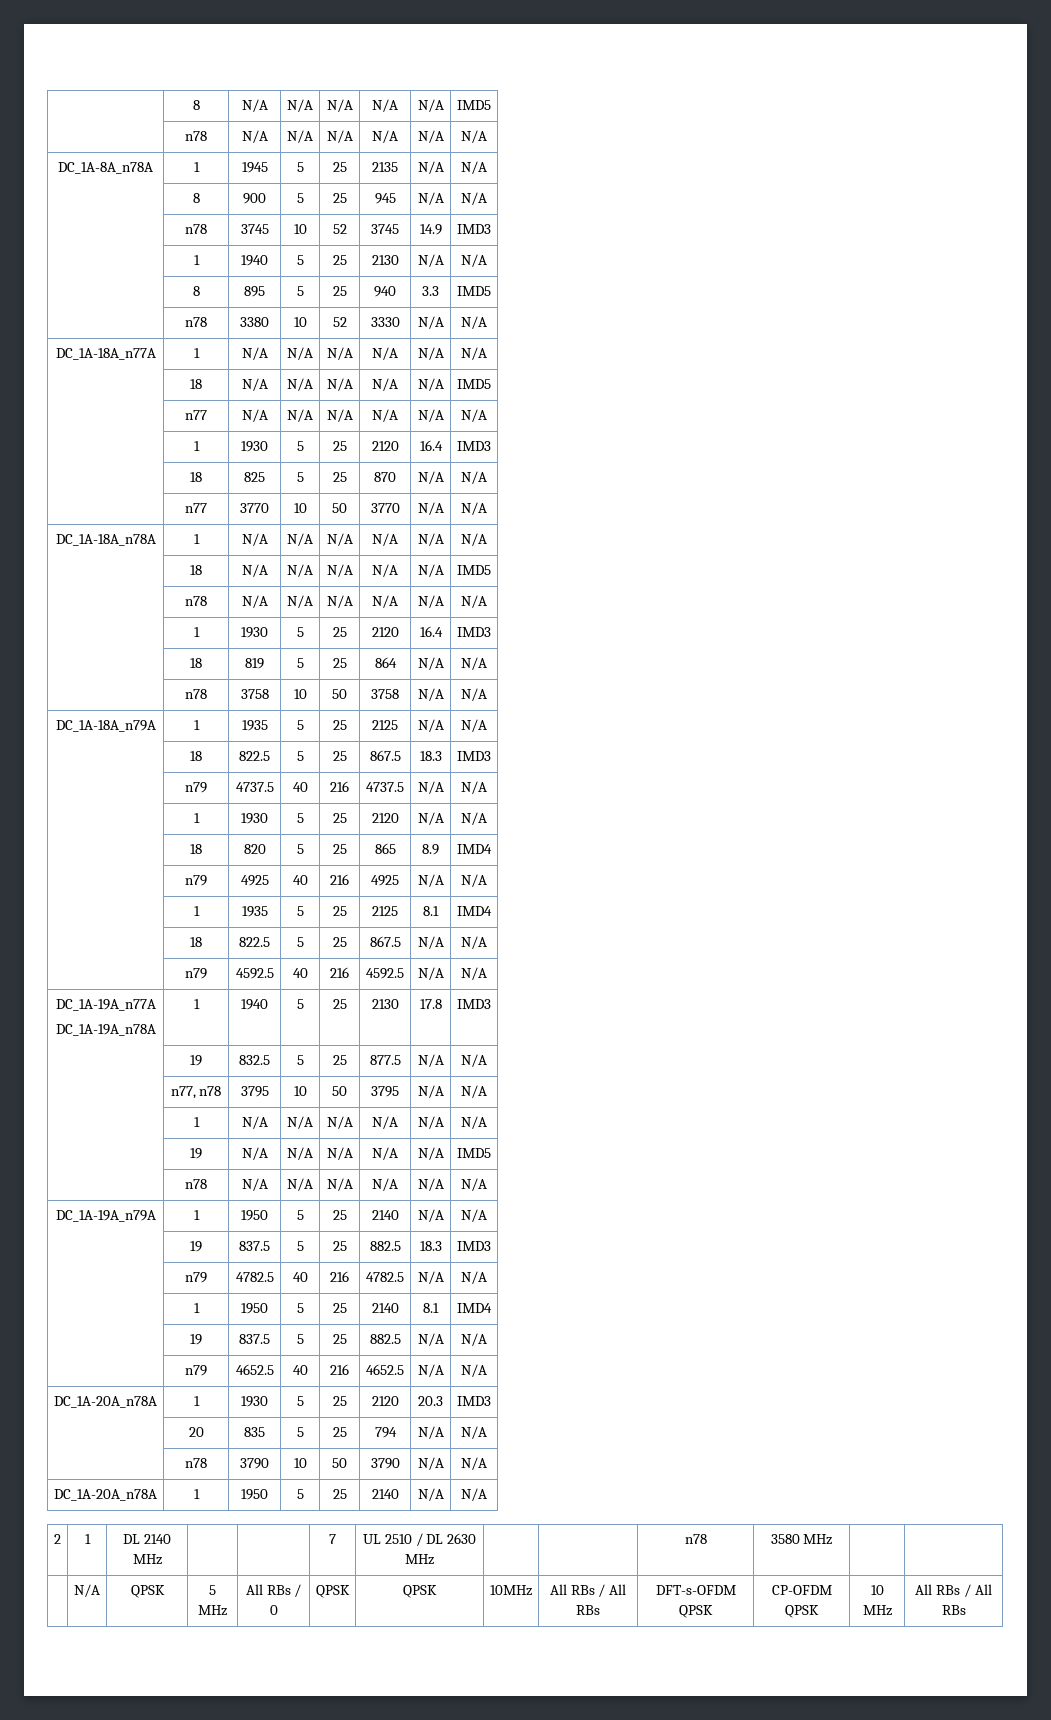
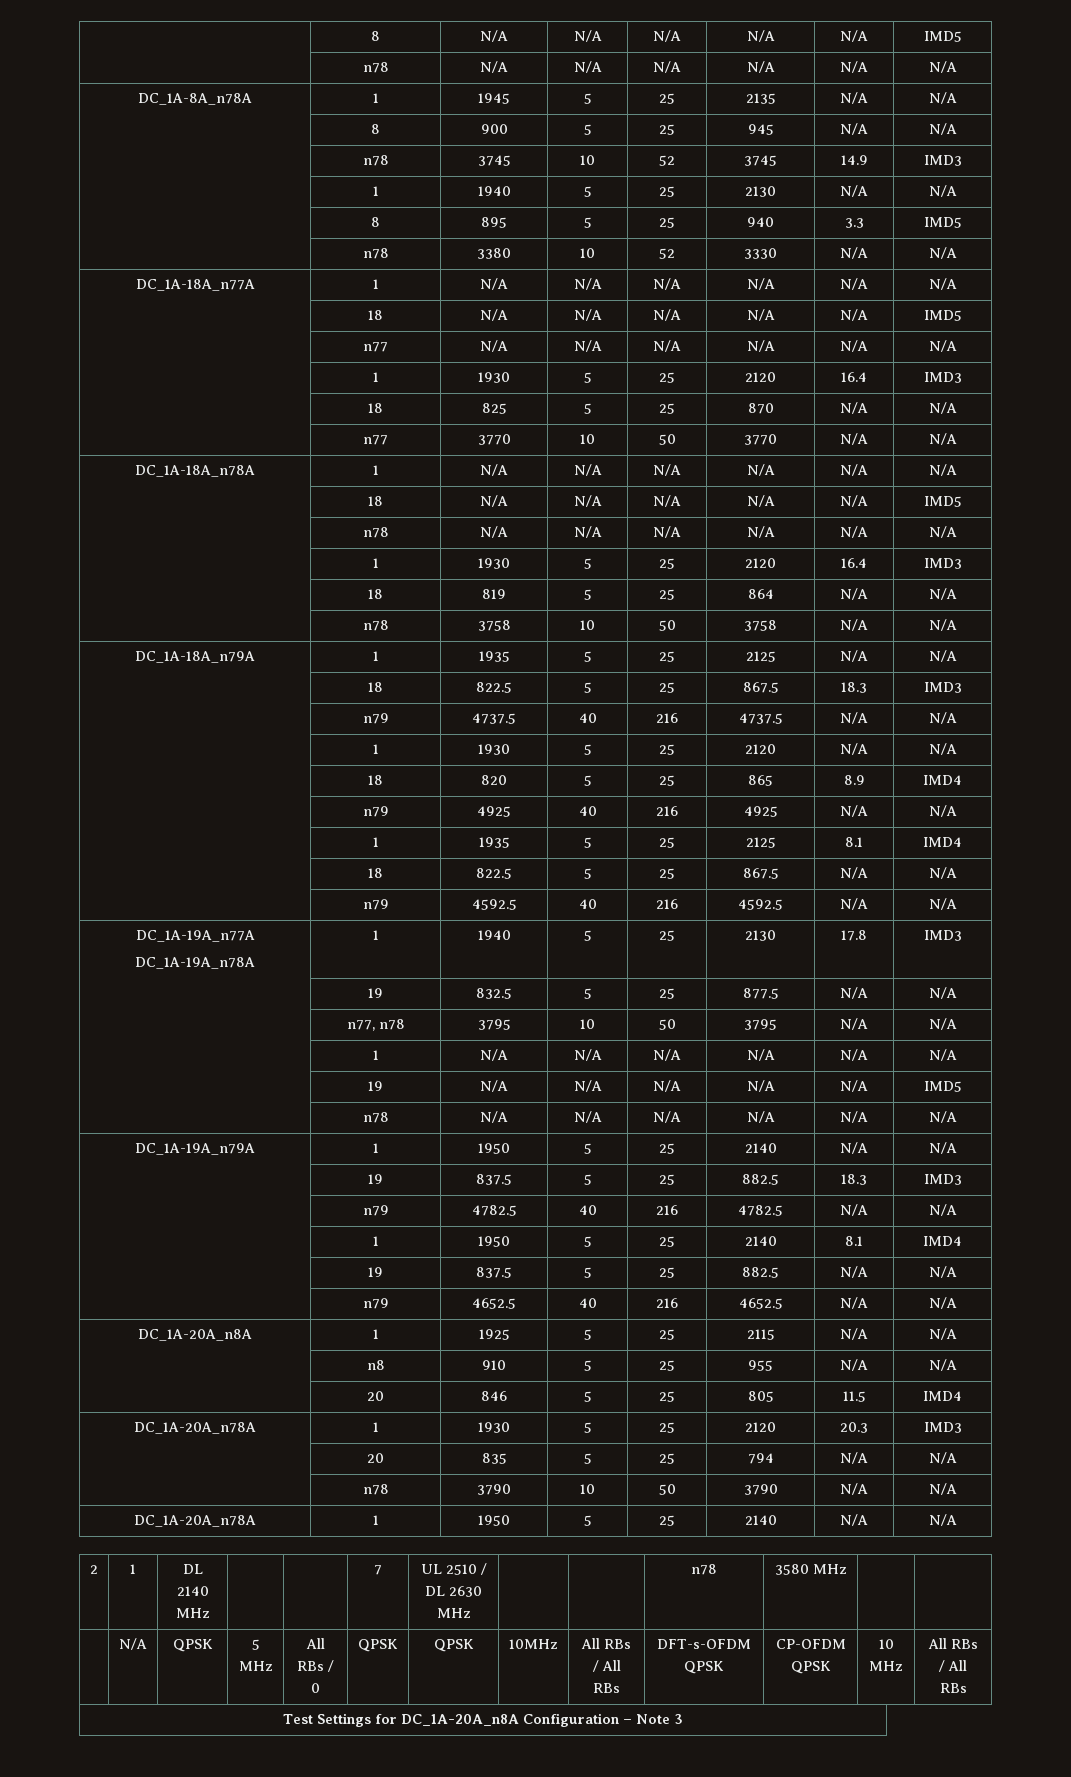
+ DC_1A-20A_n8A | 1 | 1925 | 5 | 25 | 2115 | N/A | N/A
+ | n8 | 910 | 5 | 25 | 955 | N/A | N/A
+ | 20 | 846 | 5 | 25 | 805 | 11.5 | IMD4
+ Test Settings for DC_1A-20A_n8A Configuration – Note 3

